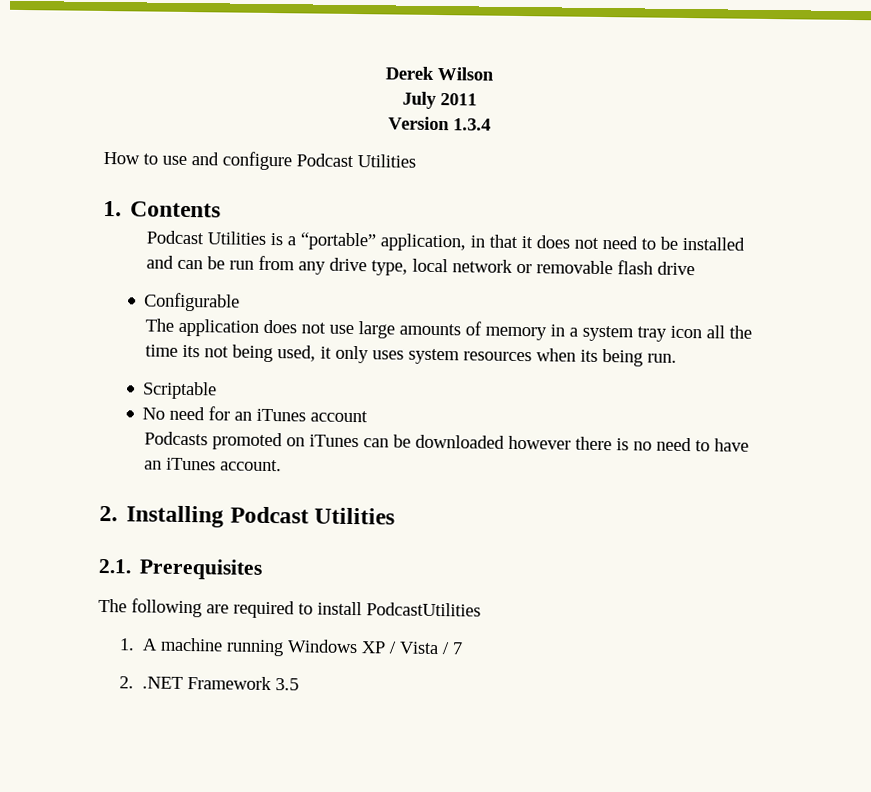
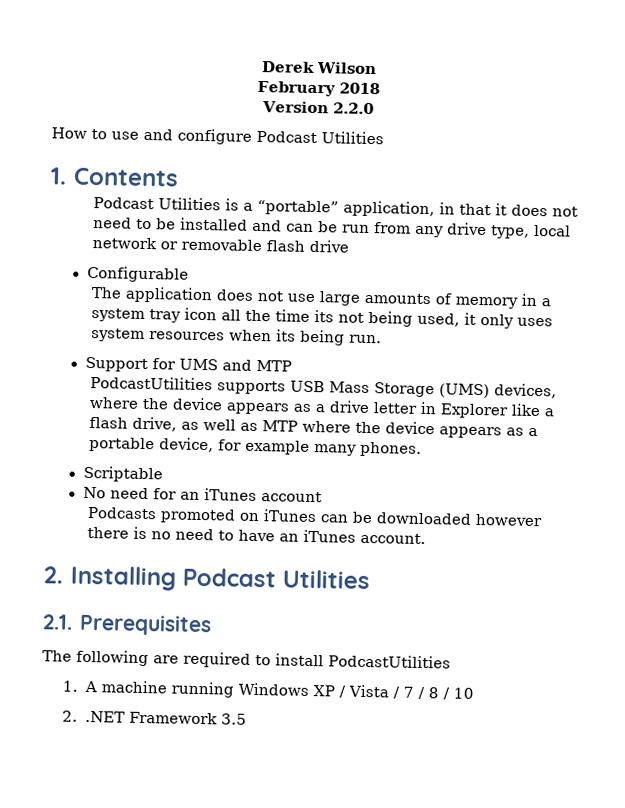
- July 2011
+ February 2018
- Version 1.3.4
+ Version 2.2.0
+ Support for UMS and MTP
+ PodcastUtilities supports USB Mass Storage (UMS) devices, where the device appears as a drive letter in Explorer like a flash drive, as well as MTP where the device appears as a portable device, for example many phones.
- 1. A machine running Windows XP / Vista / 7
+ 1. A machine running Windows XP / Vista / 7 / 8 / 10

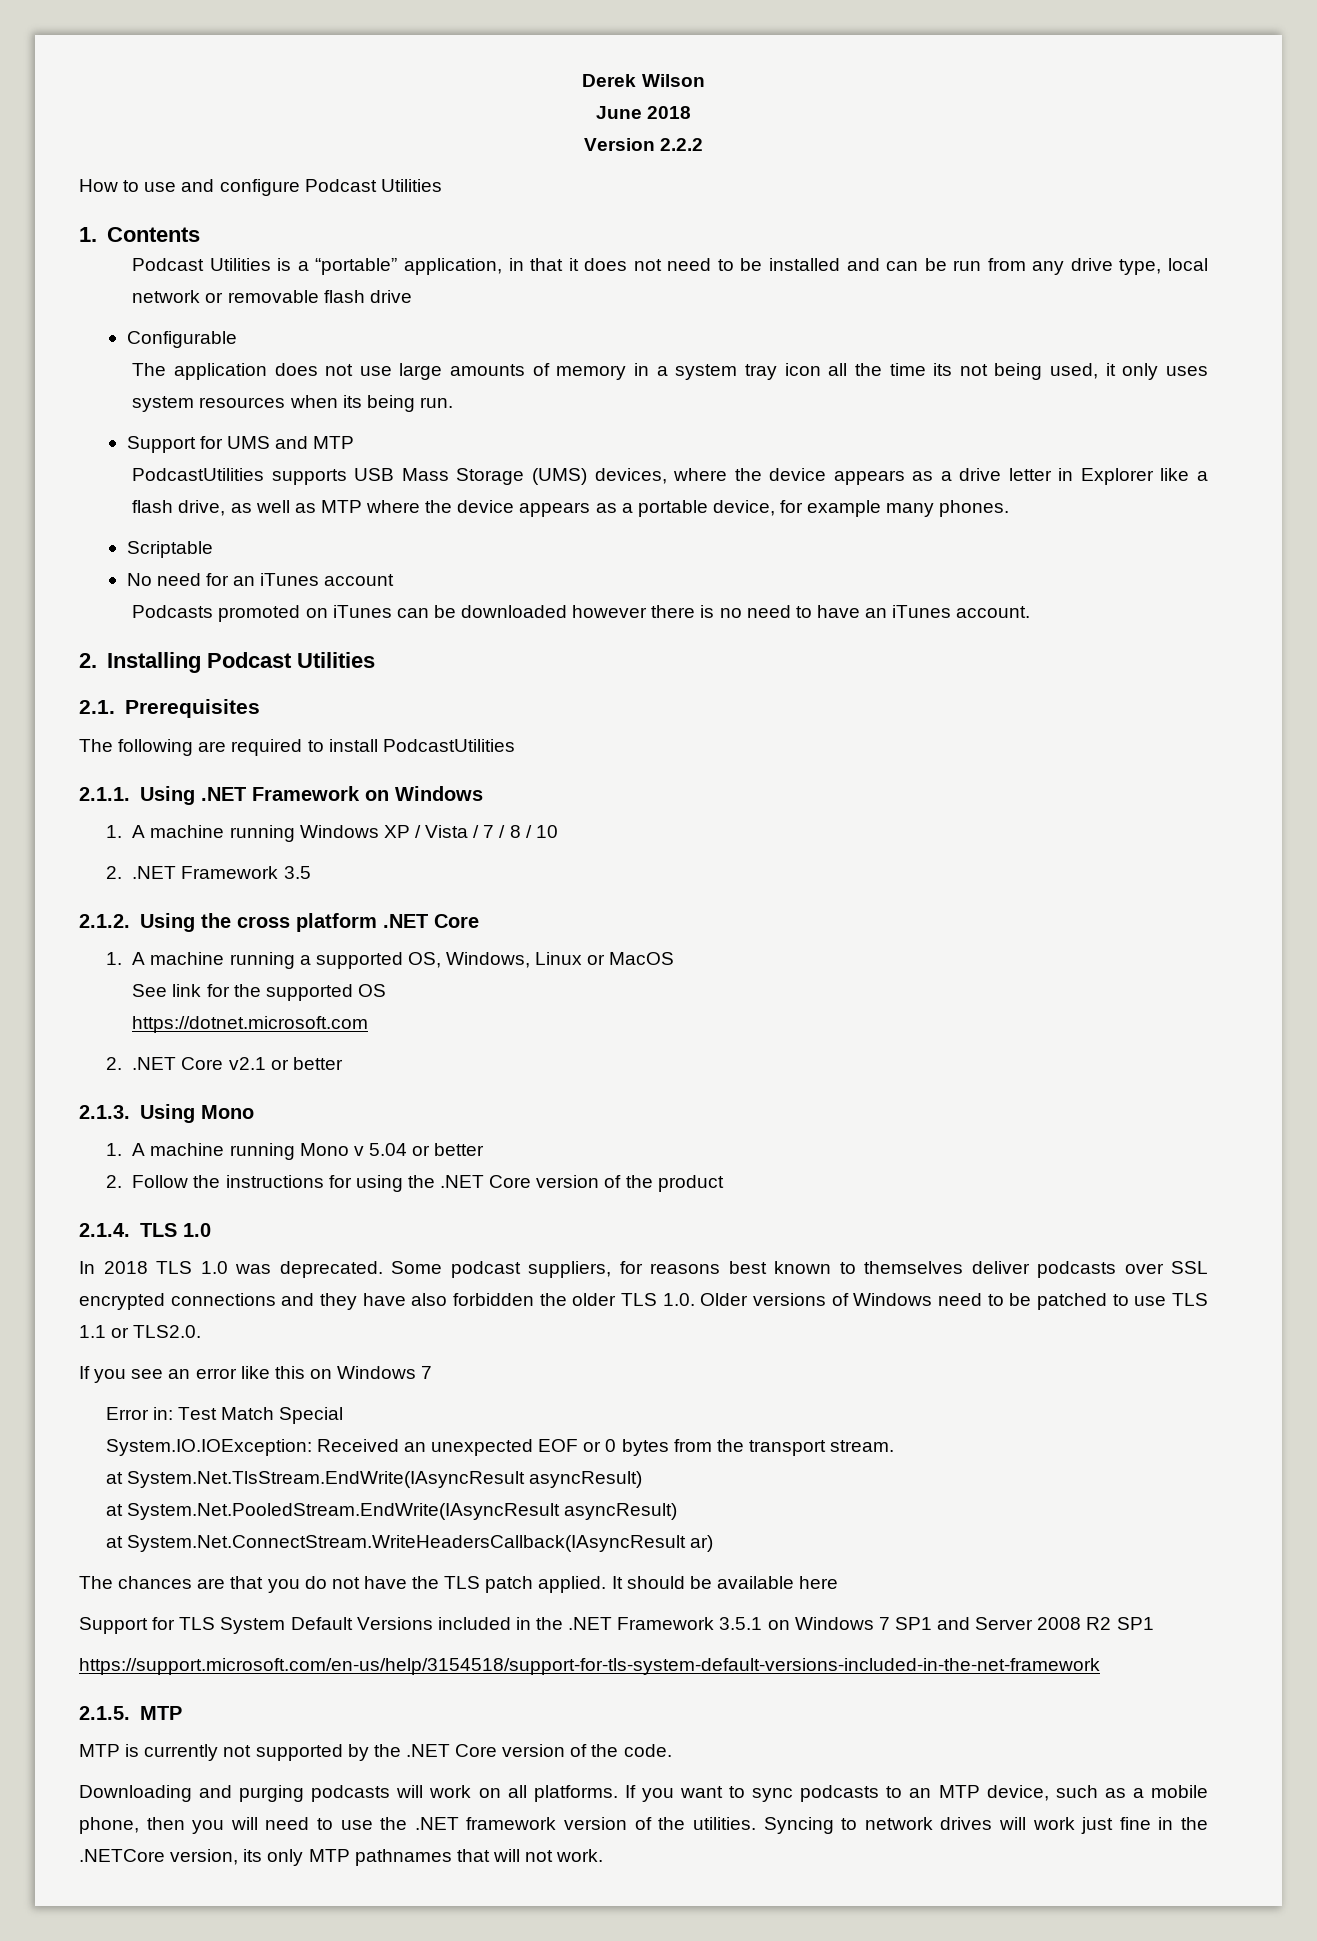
- February 2018
+ June 2018
- Version 2.2.0
+ Version 2.2.2
+ 2.1.1. Using .NET Framework on Windows
+ 2.1.2. Using the cross platform .NET Core
+ 1. A machine running a supported OS, Windows, Linux or MacOS
+ See link for the supported OS
+ https://dotnet.microsoft.com
+ 2. .NET Core v2.1 or better
+ 2.1.3. Using Mono
+ 1. A machine running Mono v 5.04 or better
+ 2. Follow the instructions for using the .NET Core version of the product
+ 2.1.4. TLS 1.0
+ In 2018 TLS 1.0 was deprecated. Some podcast suppliers, for reasons best known to themselves deliver podcasts over SSL encrypted connections and they have also forbidden the older TLS 1.0. Older versions of Windows need to be patched to use TLS 1.1 or TLS2.0.
+ If you see an error like this on Windows 7
+ Error in: Test Match Special
+ System.IO.IOException: Received an unexpected EOF or 0 bytes from the transport stream.
+ at System.Net.TlsStream.EndWrite(IAsyncResult asyncResult)
+ at System.Net.PooledStream.EndWrite(IAsyncResult asyncResult)
+ at System.Net.ConnectStream.WriteHeadersCallback(IAsyncResult ar)
+ The chances are that you do not have the TLS patch applied. It should be available here
+ Support for TLS System Default Versions included in the .NET Framework 3.5.1 on Windows 7 SP1 and Server 2008 R2 SP1
+ https://support.microsoft.com/en-us/help/3154518/support-for-tls-system-default-versions-included-in-the-net-framework
+ 2.1.5. MTP
+ MTP is currently not supported by the .NET Core version of the code.
+ Downloading and purging podcasts will work on all platforms. If you want to sync podcasts to an MTP device, such as a mobile phone, then you will need to use the .NET framework version of the utilities. Syncing to network drives will work just fine in the .NETCore version, its only MTP pathnames that will not work.

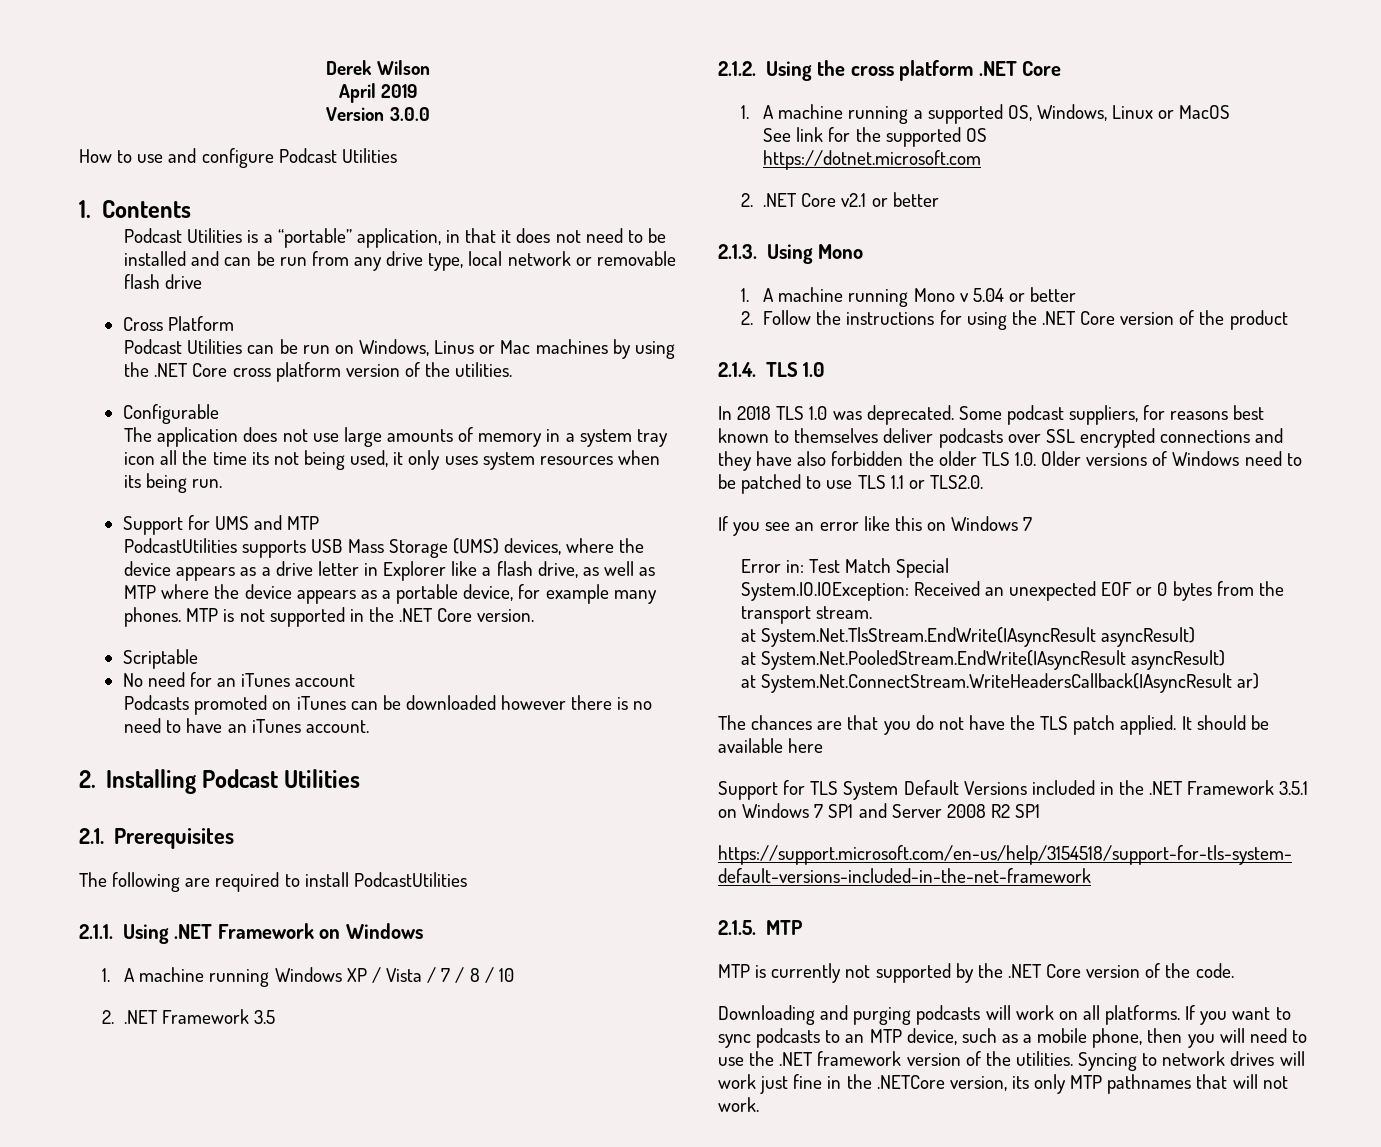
- June 2018
+ April 2019
- Version 2.2.2
+ Version 3.0.0
+ Cross Platform
+ Podcast Utilities can be run on Windows, Linus or Mac machines by using the .NET Core cross platform version of the utilities.
+ MTP is not supported in the .NET Core version.

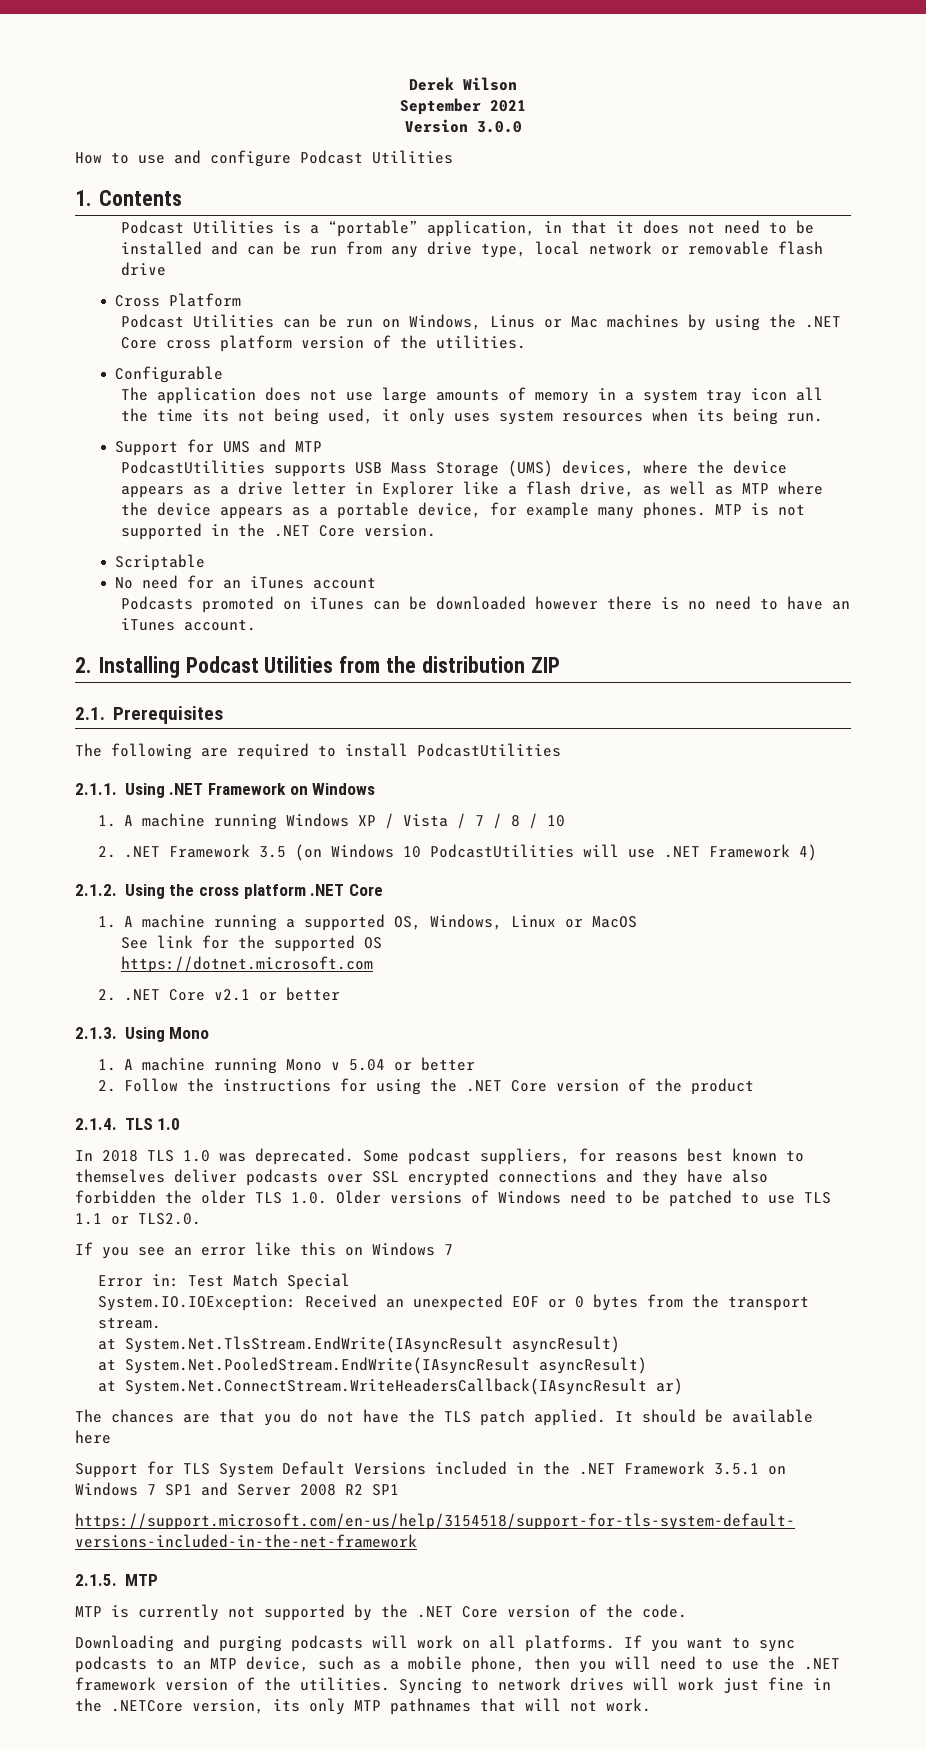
- April 2019
+ September 2021
- 2. Installing Podcast Utilities
+ 2. Installing Podcast Utilities from the distribution ZIP
- 2. .NET Framework 3.5
+ 2. .NET Framework 3.5 (on Windows 10 PodcastUtilities will use .NET Framework 4)

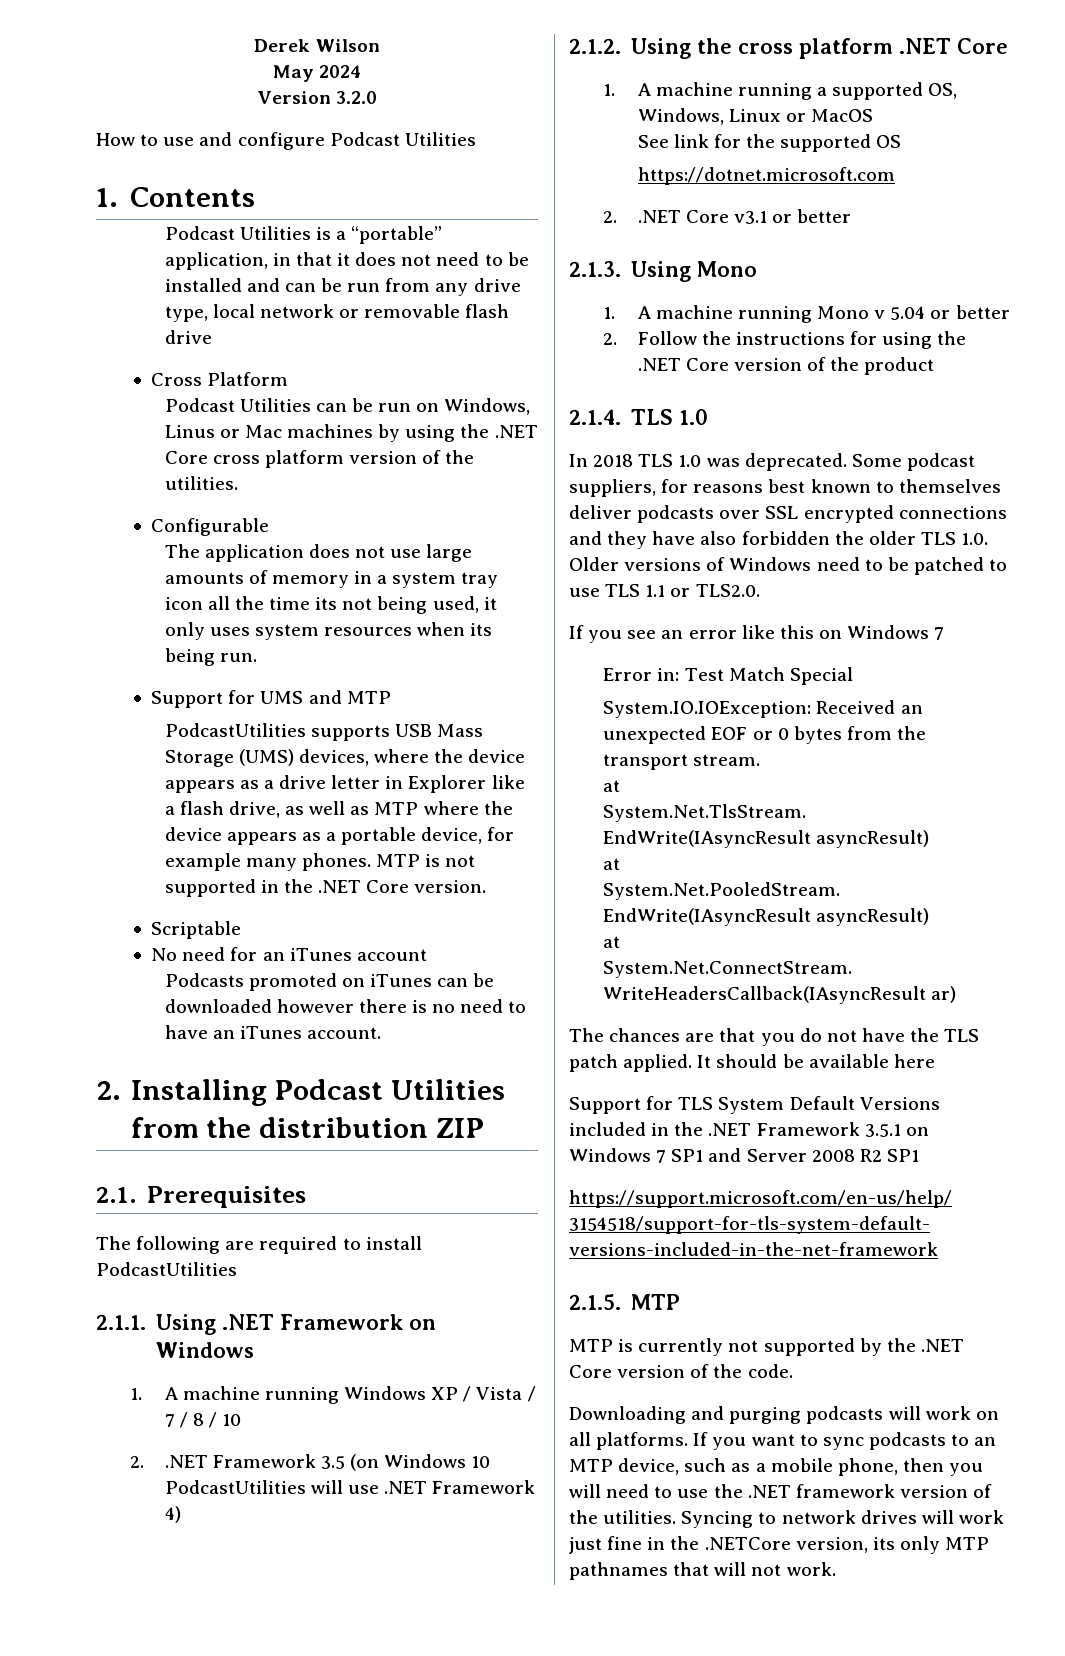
- September 2021
+ May 2024
- Version 3.0.0
+ Version 3.2.0
- 2. .NET Core v2.1 or better
+ 2. .NET Core v3.1 or better

